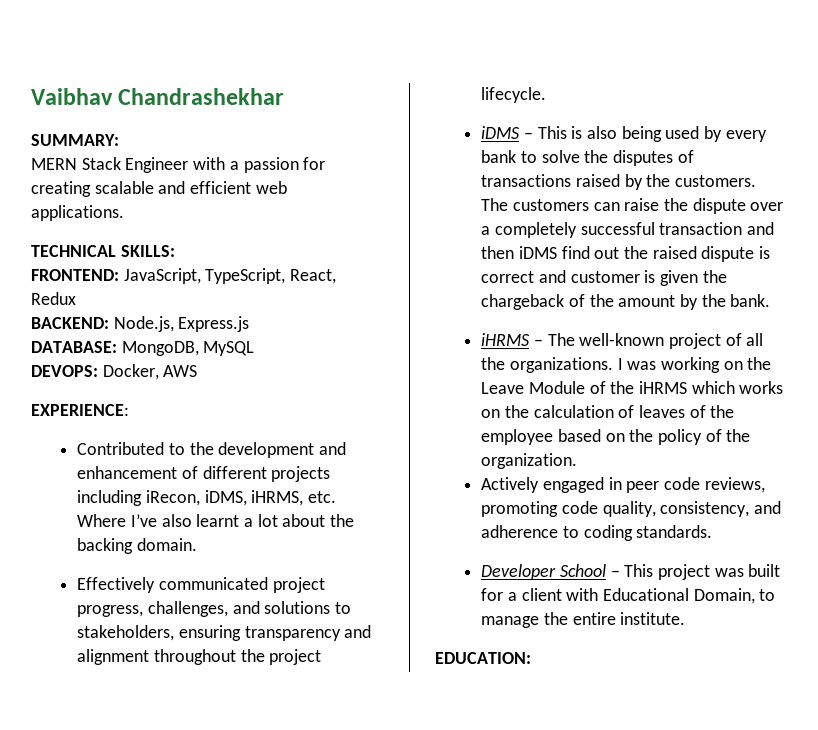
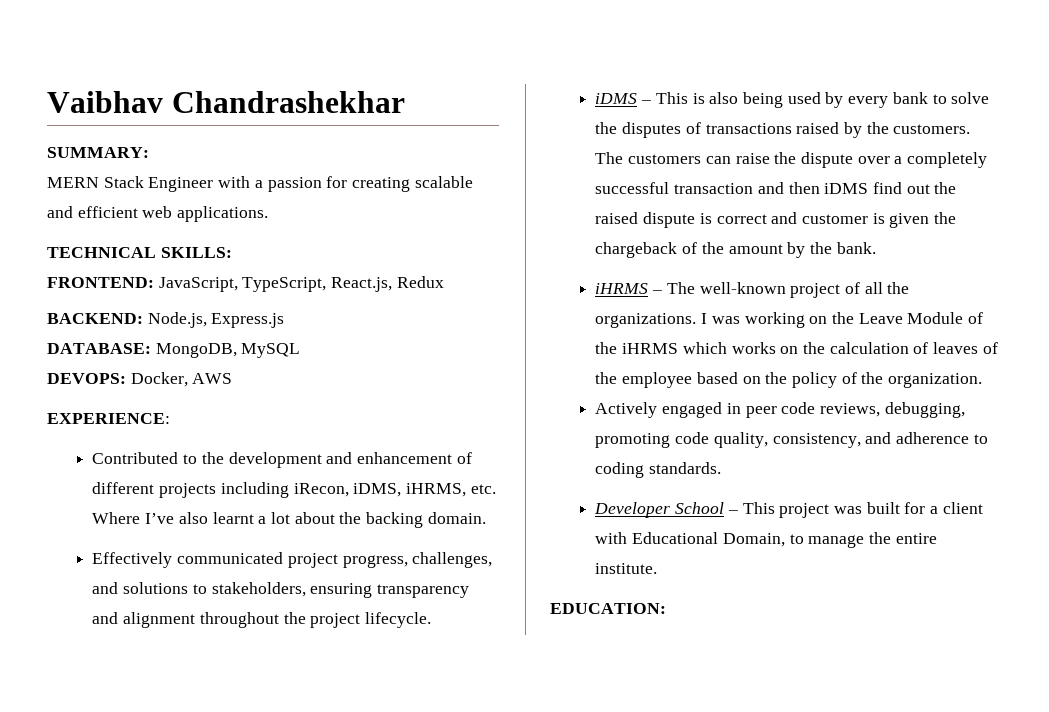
- FRONTEND: JavaScript, TypeScript, React, Redux
+ FRONTEND: JavaScript, TypeScript, React.js, Redux
- Actively engaged in peer code reviews, promoting code quality, consistency, and adherence to coding standards.
+ Actively engaged in peer code reviews, debugging, promoting code quality, consistency, and adherence to coding standards.

